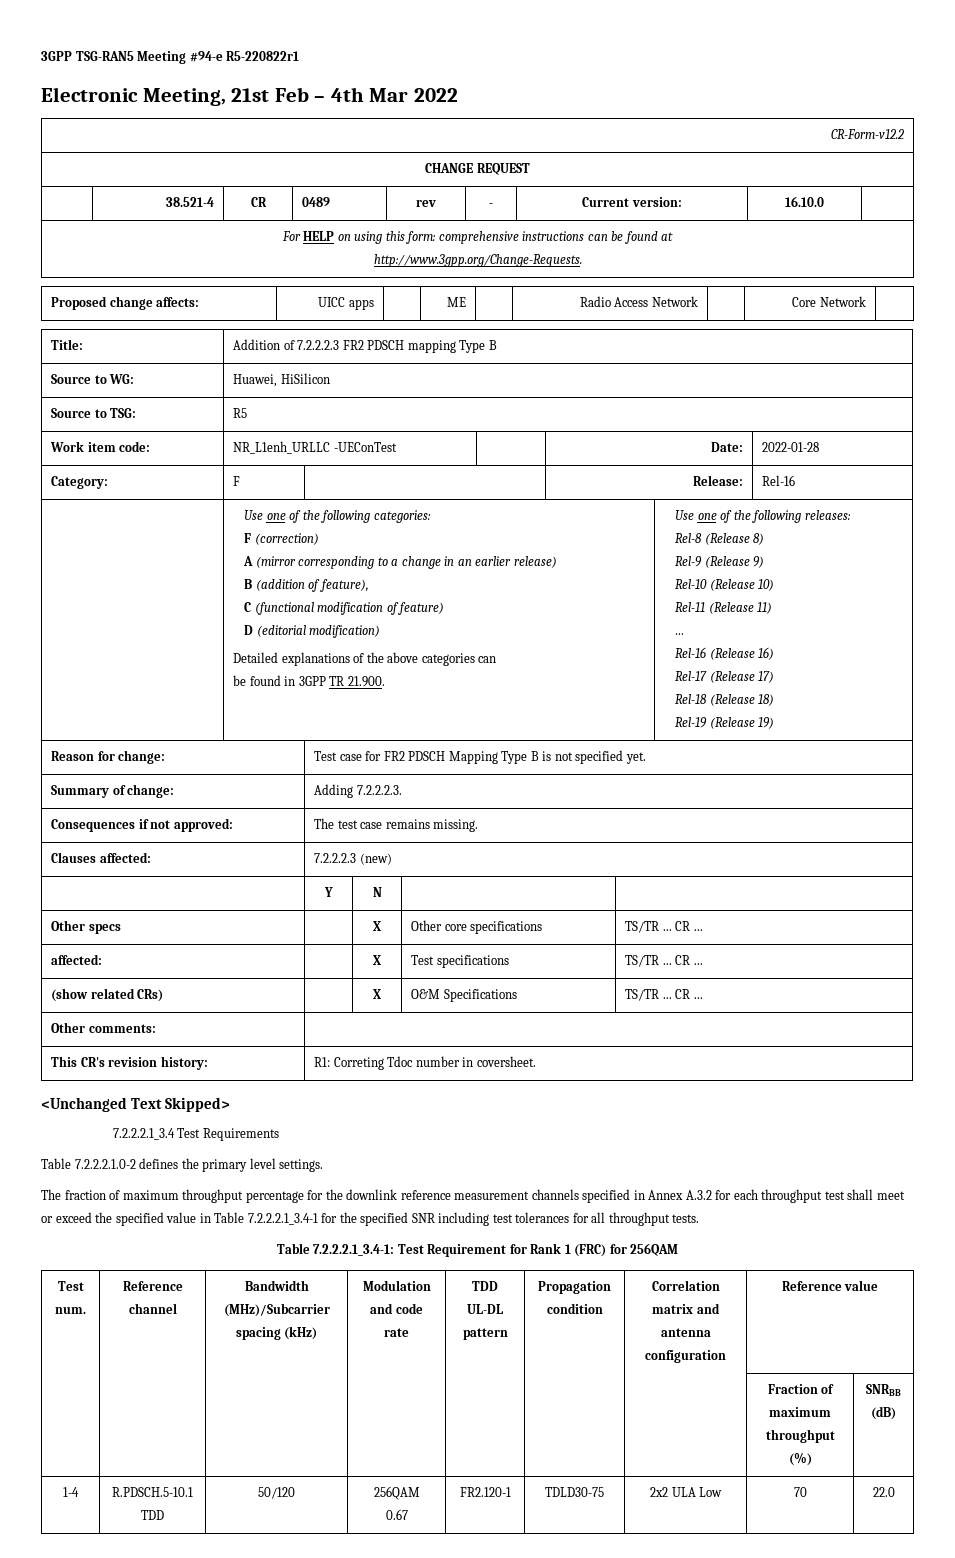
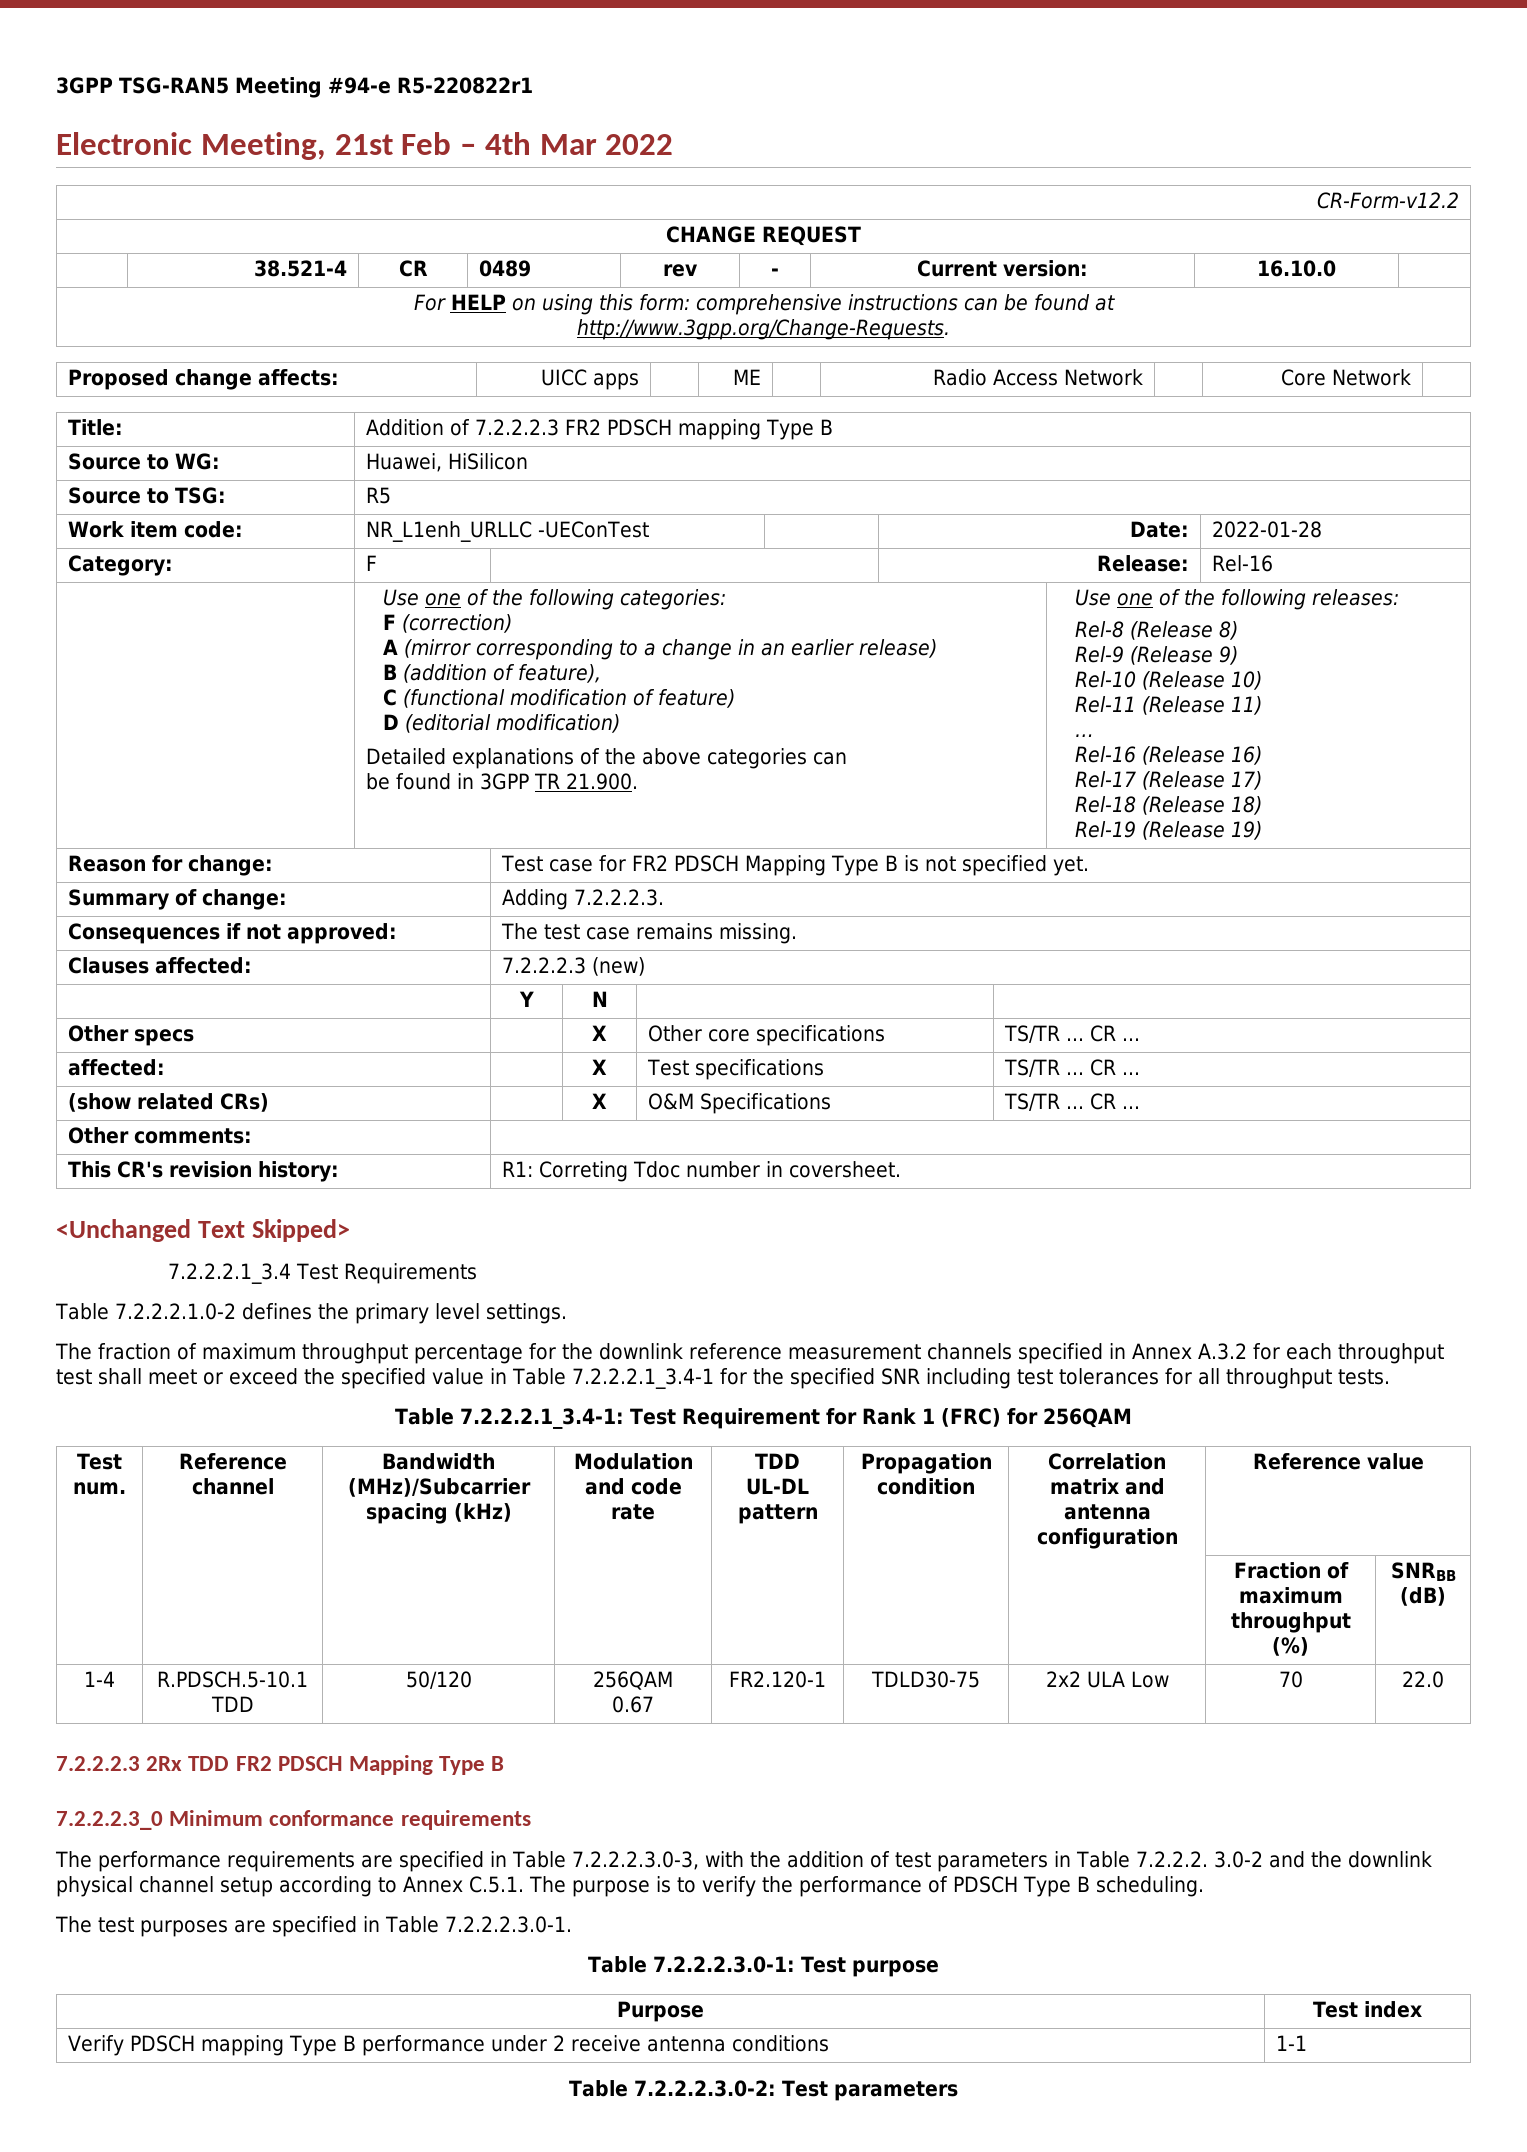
+ 7.2.2.2.3 2Rx TDD FR2 PDSCH Mapping Type B
+ 7.2.2.2.3_0 Minimum conformance requirements
+ The performance requirements are specified in Table 7.2.2.2.3.0-3, with the addition of test parameters in Table 7.2.2.2. 3.0-2 and the downlink physical channel setup according to Annex C.5.1. The purpose is to verify the performance of PDSCH Type B scheduling.
+ The test purposes are specified in Table 7.2.2.2.3.0-1.
+ Table 7.2.2.2.3.0-1: Test purpose
+ Purpose | Test index
+ Verify PDSCH mapping Type B performance under 2 receive antenna conditions | 1-1
+ Table 7.2.2.2.3.0-2: Test parameters

